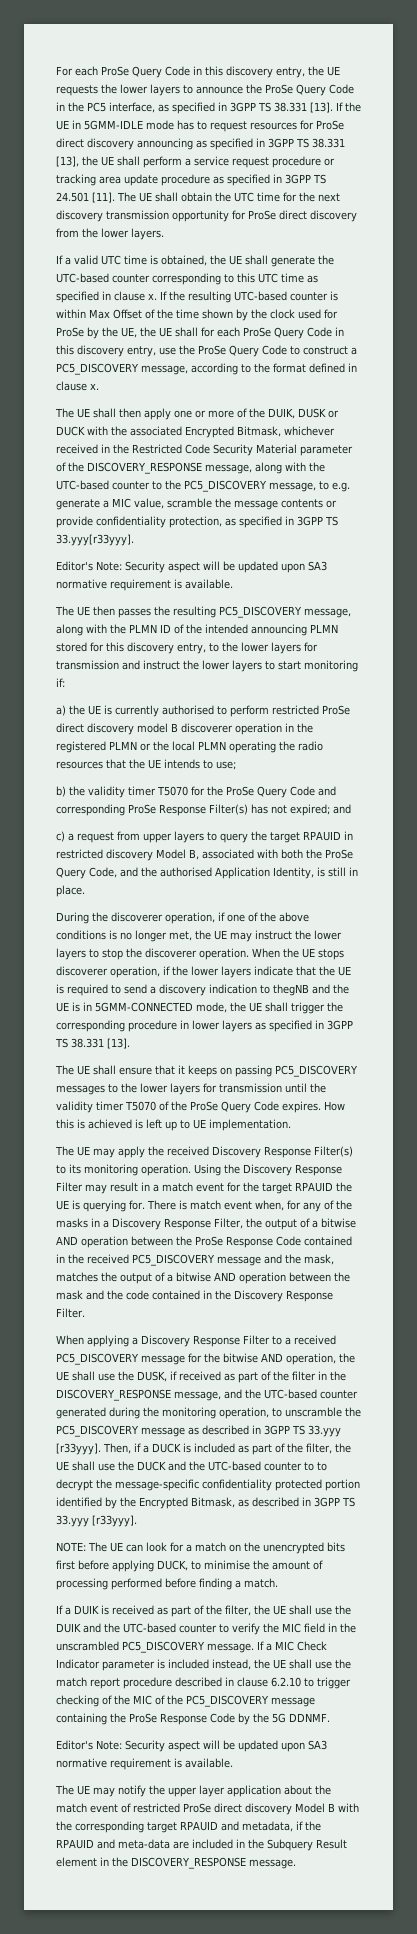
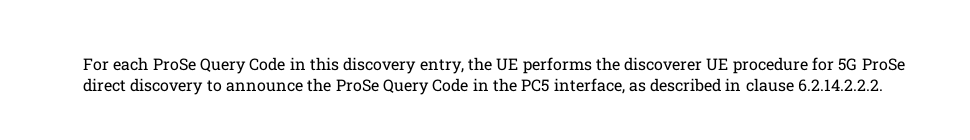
- For each ProSe Query Code in this discovery entry, the UE requests the lower layers to announce the ProSe Query Code in the PC5 interface, as specified in 3GPP TS 38.331 [13]. If the UE in 5GMM-IDLE mode has to request resources for ProSe direct discovery announcing as specified in 3GPP TS 38.331 [13], the UE shall perform a service request procedure or tracking area update procedure as specified in 3GPP TS 24.501 [11]. The UE shall obtain the UTC time for the next discovery transmission opportunity for ProSe direct discovery from the lower layers.
- If a valid UTC time is obtained, the UE shall generate the UTC-based counter corresponding to this UTC time as specified in clause x. If the resulting UTC-based counter is within Max Offset of the time shown by the clock used for ProSe by the UE, the UE shall for each ProSe Query Code in this discovery entry, use the ProSe Query Code to construct a PC5_DISCOVERY message, according to the format defined in clause x.
- The UE shall then apply one or more of the DUIK, DUSK or DUCK with the associated Encrypted Bitmask, whichever received in the Restricted Code Security Material parameter of the DISCOVERY_RESPONSE message, along with the UTC-based counter to the PC5_DISCOVERY message, to e.g. generate a MIC value, scramble the message contents or provide confidentiality protection, as specified in 3GPP TS 33.yyy[r33yyy].
- Editor's Note: Security aspect will be updated upon SA3 normative requirement is available.
- The UE then passes the resulting PC5_DISCOVERY message, along with the PLMN ID of the intended announcing PLMN stored for this discovery entry, to the lower layers for transmission and instruct the lower layers to start monitoring if:
- a) the UE is currently authorised to perform restricted ProSe direct discovery model B discoverer operation in the registered PLMN or the local PLMN operating the radio resources that the UE intends to use;
- b) the validity timer T5070 for the ProSe Query Code and corresponding ProSe Response Filter(s) has not expired; and
- c) a request from upper layers to query the target RPAUID in restricted discovery Model B, associated with both the ProSe Query Code, and the authorised Application Identity, is still in place.
- During the discoverer operation, if one of the above conditions is no longer met, the UE may instruct the lower layers to stop the discoverer operation. When the UE stops discoverer operation, if the lower layers indicate that the UE is required to send a discovery indication to thegNB and the UE is in 5GMM-CONNECTED mode, the UE shall trigger the corresponding procedure in lower layers as specified in 3GPP TS 38.331 [13].
- The UE shall ensure that it keeps on passing PC5_DISCOVERY messages to the lower layers for transmission until the validity timer T5070 of the ProSe Query Code expires. How this is achieved is left up to UE implementation.
- The UE may apply the received Discovery Response Filter(s) to its monitoring operation. Using the Discovery Response Filter may result in a match event for the target RPAUID the UE is querying for. There is match event when, for any of the masks in a Discovery Response Filter, the output of a bitwise AND operation between the ProSe Response Code contained in the received PC5_DISCOVERY message and the mask, matches the output of a bitwise AND operation between the mask and the code contained in the Discovery Response Filter.
- When applying a Discovery Response Filter to a received PC5_DISCOVERY message for the bitwise AND operation, the UE shall use the DUSK, if received as part of the filter in the DISCOVERY_RESPONSE message, and the UTC-based counter generated during the monitoring operation, to unscramble the PC5_DISCOVERY message as described in 3GPP TS 33.yyy [r33yyy]. Then, if a DUCK is included as part of the filter, the UE shall use the DUCK and the UTC-based counter to to decrypt the message-specific confidentiality protected portion identified by the Encrypted Bitmask, as described in 3GPP TS 33.yyy [r33yyy].
- NOTE: The UE can look for a match on the unencrypted bits first before applying DUCK, to minimise the amount of processing performed before finding a match.
- If a DUIK is received as part of the filter, the UE shall use the DUIK and the UTC-based counter to verify the MIC field in the unscrambled PC5_DISCOVERY message. If a MIC Check Indicator parameter is included instead, the UE shall use the match report procedure described in clause 6.2.10 to trigger checking of the MIC of the PC5_DISCOVERY message containing the ProSe Response Code by the 5G DDNMF.
- Editor's Note: Security aspect will be updated upon SA3 normative requirement is available.
- The UE may notify the upper layer application about the match event of restricted ProSe direct discovery Model B with the corresponding target RPAUID and metadata, if the RPAUID and meta-data are included in the Subquery Result element in the DISCOVERY_RESPONSE message.
+ For each ProSe Query Code in this discovery entry, the UE performs the discoverer UE procedure for 5G ProSe direct discovery to announce the ProSe Query Code in the PC5 interface, as described in clause 6.2.14.2.2.2.

